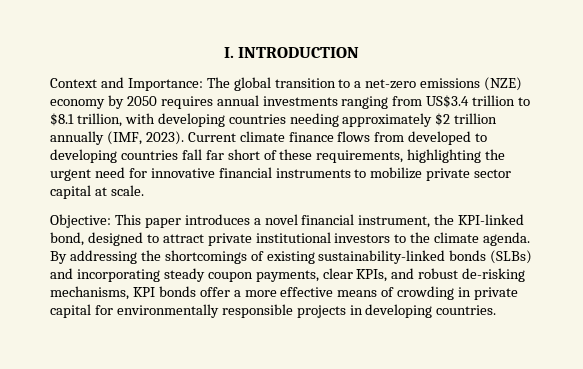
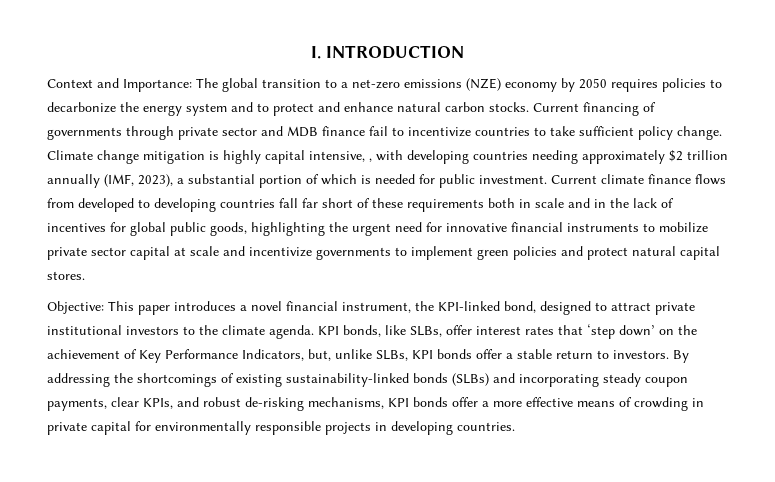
- Context and Importance: The global transition to a net-zero emissions (NZE) economy by 2050 requires annual investments ranging from US$3.4 trillion to $8.1 trillion, with developing countries needing approximately $2 trillion annually (IMF, 2023).
+ Context and Importance: The global transition to a net-zero emissions (NZE) economy by 2050 requires policies to decarbonize the energy system and to protect and enhance natural carbon stocks. Current financing of governments through private sector and MDB finance fail to incentivize countries to take sufficient policy change. Climate change mitigation is highly capital intensive, , with developing countries needing approximately $2 trillion annually (IMF, 2023), a substantial portion of which is needed for public investment.
- Current climate finance flows from developed to developing countries fall far short of these requirements, highlighting the urgent need for innovative financial instruments to mobilize private sector capital at scale.
+ Current climate finance flows from developed to developing countries fall far short of these requirements both in scale and in the lack of incentives for global public goods, highlighting the urgent need for innovative financial instruments to mobilize private sector capital at scale and incentivize governments to implement green policies and protect natural capital stores.
+ KPI bonds, like SLBs, offer interest rates that ‘step down’ on the achievement of Key Performance Indicators, but, unlike SLBs, KPI bonds offer a stable return to investors.

